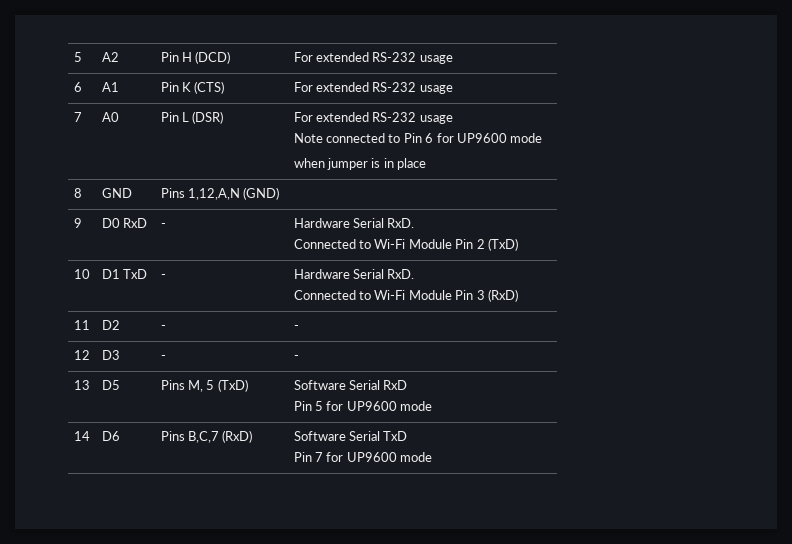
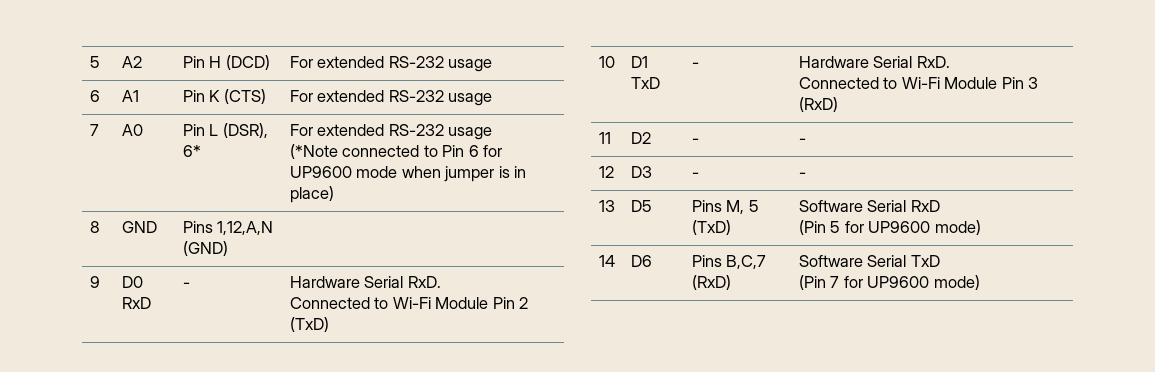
- 7 | A0 | Pin L (DSR) | For extended RS-232 usage
- Note connected to Pin 6 for UP9600 mode
- when jumper is in place
+ 7 | A0 | Pin L (DSR), 6* | For extended RS-232 usage
+ (*Note connected to Pin 6 for UP9600 mode when jumper is in place)
  13 | D5 | Pins M, 5 (TxD) | Software Serial RxD
- Pin 5 for UP9600 mode
+ (Pin 5 for UP9600 mode)
  14 | D6 | Pins B,C,7 (RxD) | Software Serial TxD
- Pin 7 for UP9600 mode
+ (Pin 7 for UP9600 mode)

